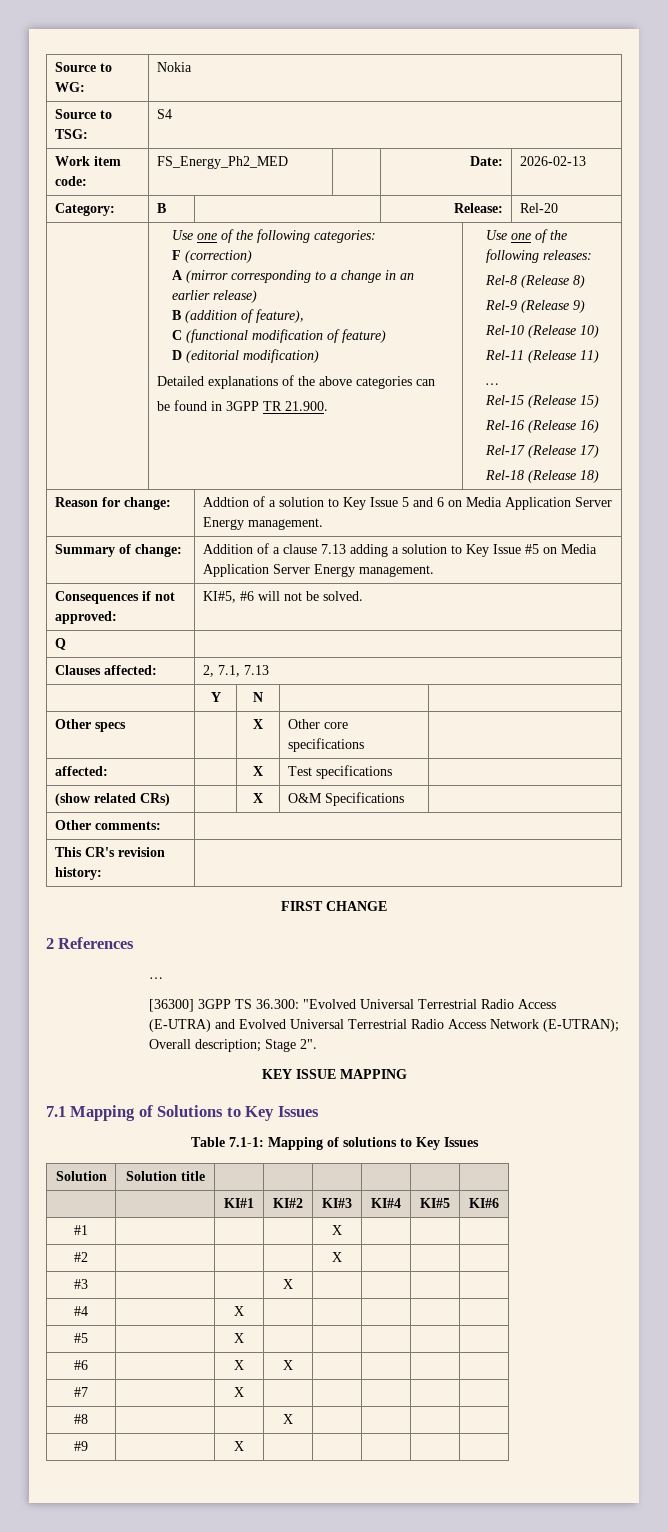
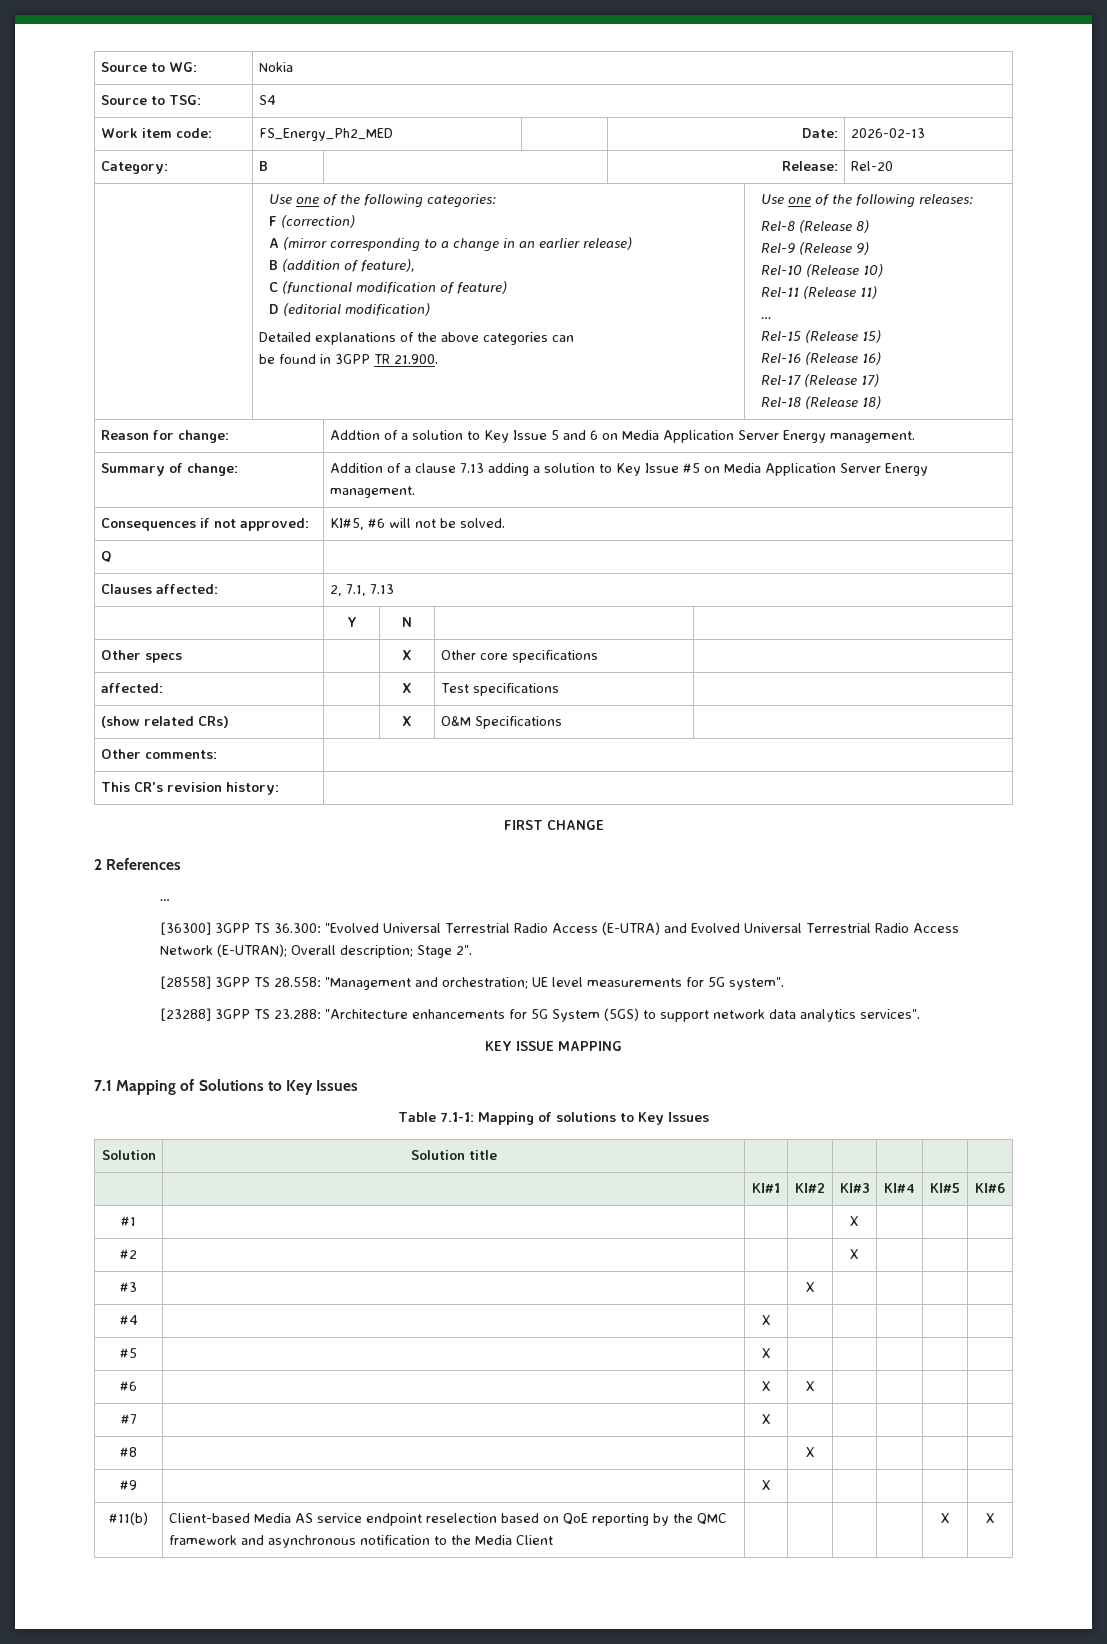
+ [28558] 3GPP TS 28.558: "Management and orchestration; UE level measurements for 5G system".
+ [23288] 3GPP TS 23.288: "Architecture enhancements for 5G System (5GS) to support network data analytics services".
+ #11(b) | Client-based Media AS service endpoint reselection based on QoE reporting by the QMC framework and asynchronous notification to the Media Client | | | | | X | X

